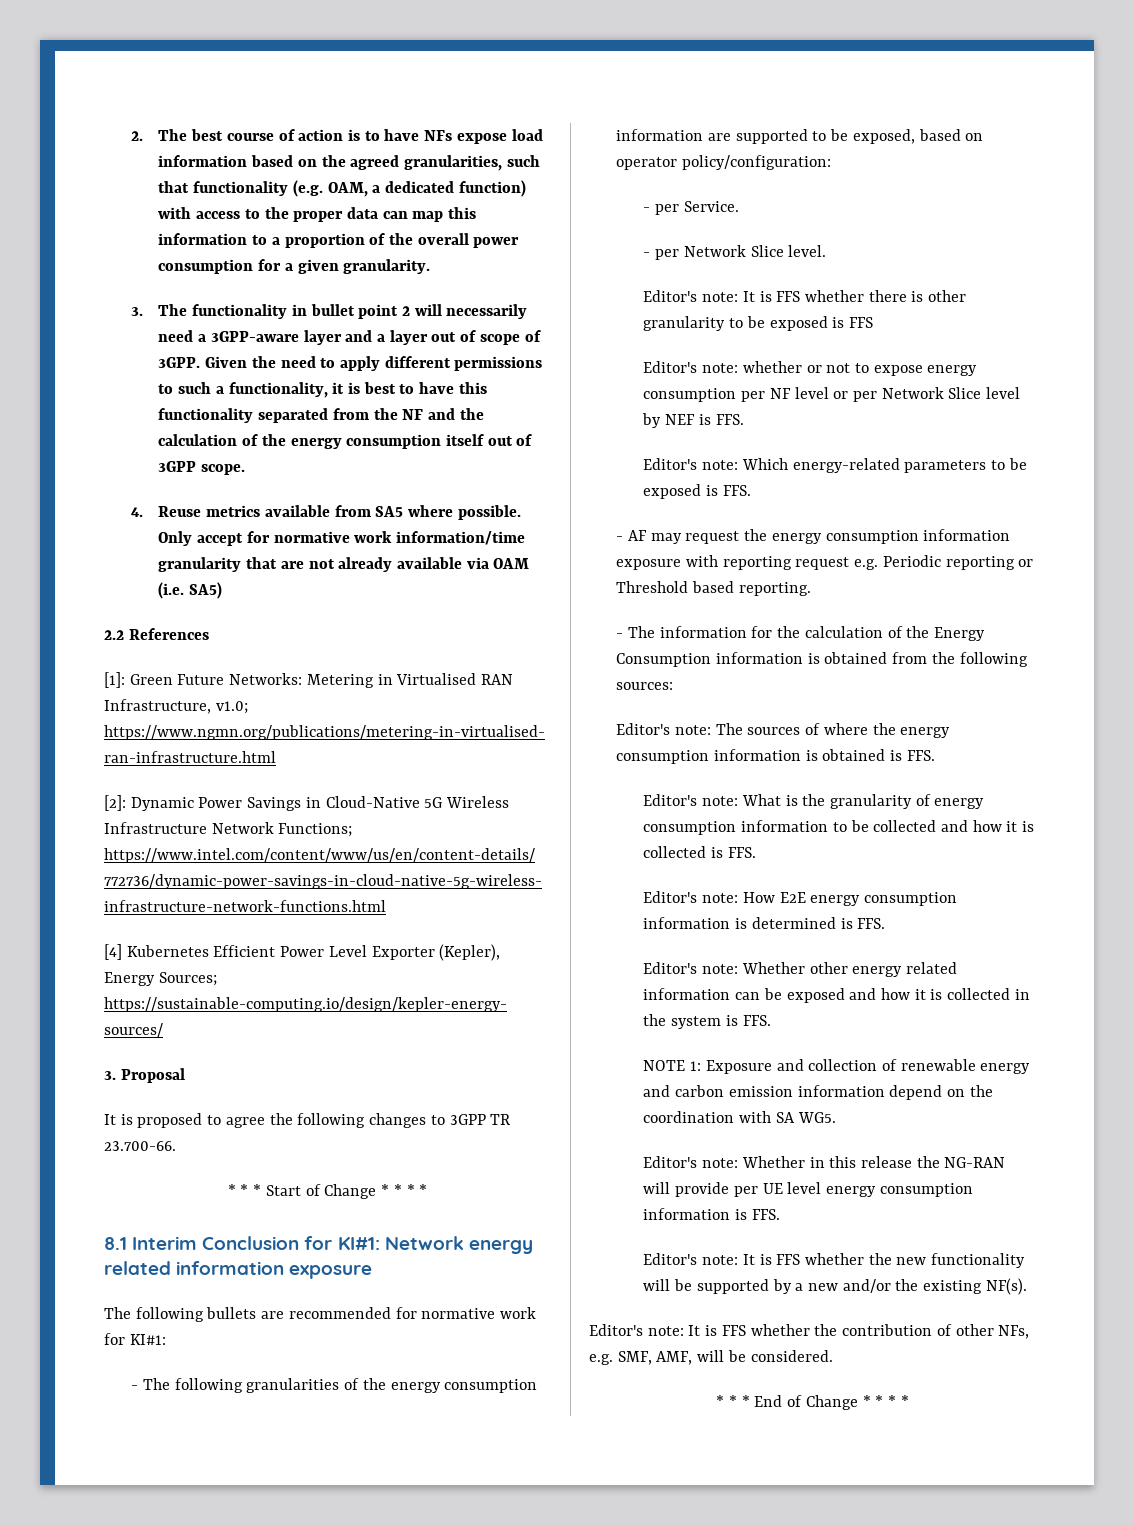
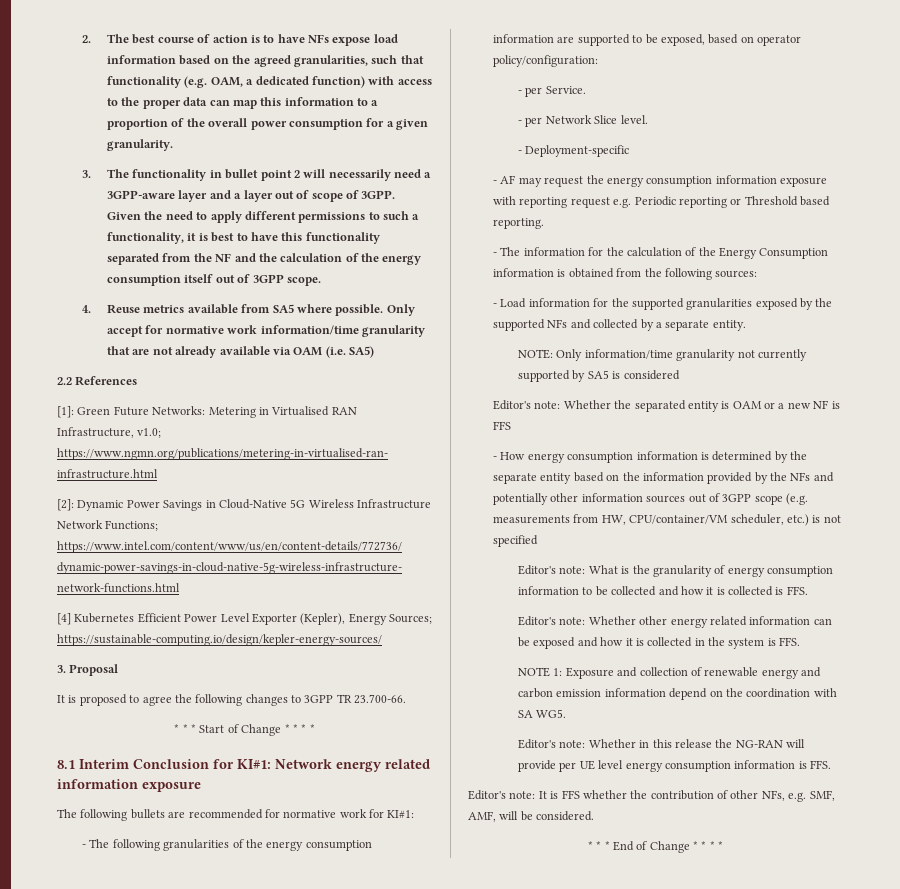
- Editor's note: It is FFS whether there is other granularity to be exposed is FFS
- Editor's note: whether or not to expose energy consumption per NF level or per Network Slice level by NEF is FFS.
- Editor's note: Which energy-related parameters to be exposed is FFS.
+ - Deployment-specific
- Editor's note: The sources of where the energy consumption information is obtained is FFS.
+ - Load information for the supported granularities exposed by the supported NFs and collected by a separate entity.
+ NOTE: Only information/time granularity not currently supported by SA5 is considered
+ Editor's note: Whether the separated entity is OAM or a new NF is FFS
+ - How energy consumption information is determined by the separate entity based on the information provided by the NFs and potentially other information sources out of 3GPP scope (e.g. measurements from HW, CPU/container/VM scheduler, etc.) is not specified
- Editor's note: How E2E energy consumption information is determined is FFS.
- Editor's note: It is FFS whether the new functionality will be supported by a new and/or the existing NF(s).

